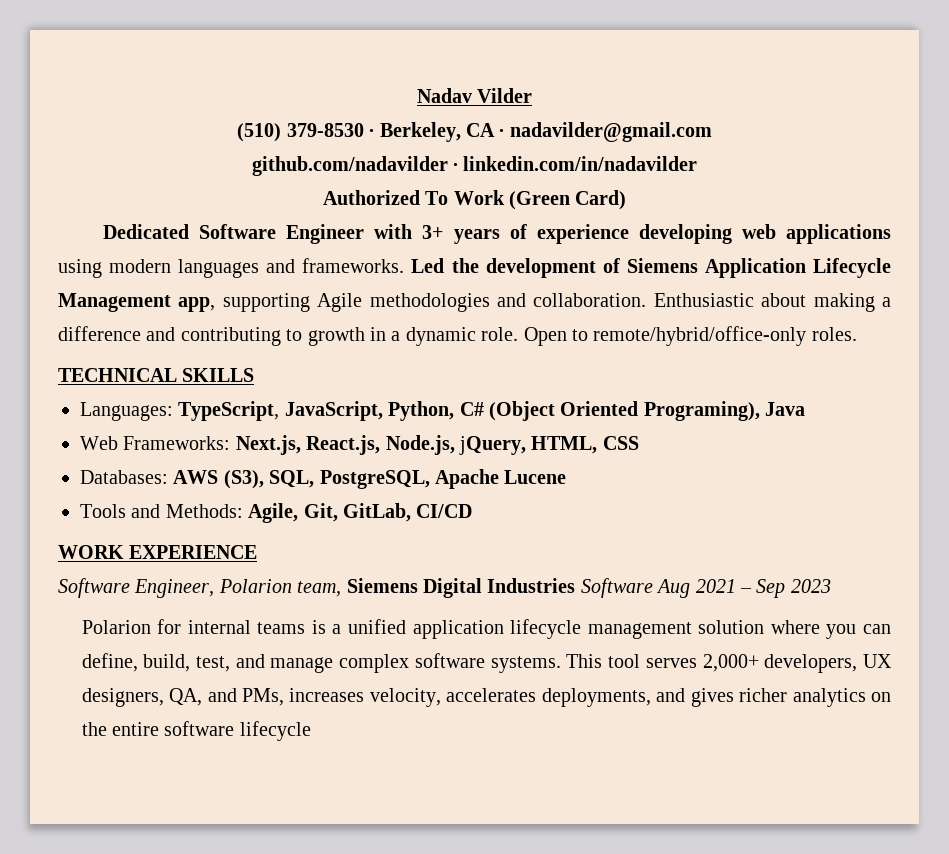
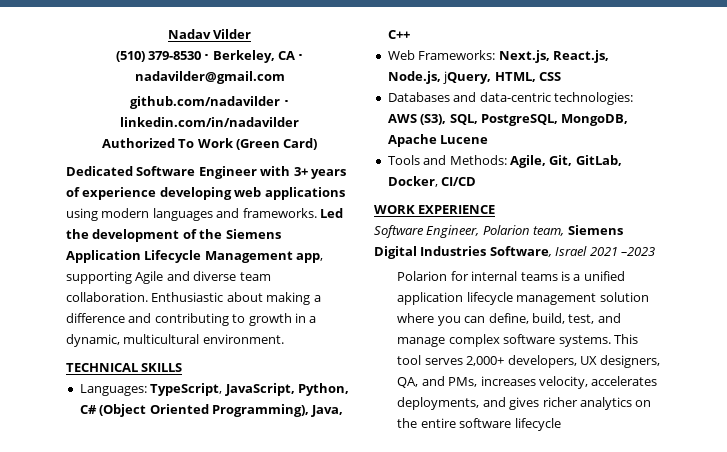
- Led the development of Siemens Application Lifecycle Management app, supporting Agile methodologies and collaboration.
+ Led the development of the Siemens Application Lifecycle Management app, supporting Agile and diverse team collaboration.
- Enthusiastic about making a difference and contributing to growth in a dynamic role. Open to remote/hybrid/office-only roles.
+ Enthusiastic about making a difference and contributing to growth in a dynamic, multicultural environment.
- Languages: TypeScript, JavaScript, Python, C# (Object Oriented Programing), Java
+ Languages: TypeScript, JavaScript, Python, C# (Object Oriented Programming), Java, C++
- Databases: AWS (S3), SQL, PostgreSQL, Apache Lucene
+ Databases and data-centric technologies: AWS (S3), SQL, PostgreSQL, MongoDB, Apache Lucene
- Tools and Methods: Agile, Git, GitLab, CI/CD
+ Tools and Methods: Agile, Git, GitLab, Docker, CI/CD
- Software Engineer, Polarion team, Siemens Digital Industries Software Aug 2021 – Sep 2023
+ Software Engineer, Polarion team, Siemens Digital Industries Software, Israel 2021 –2023

